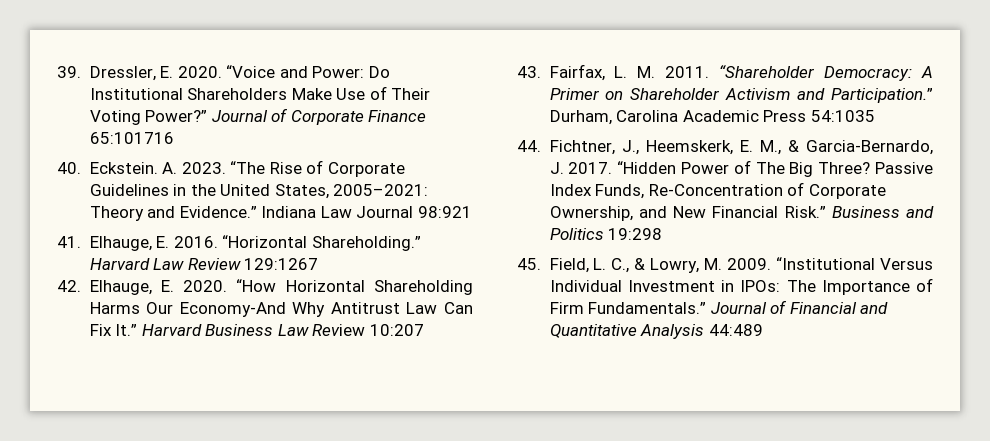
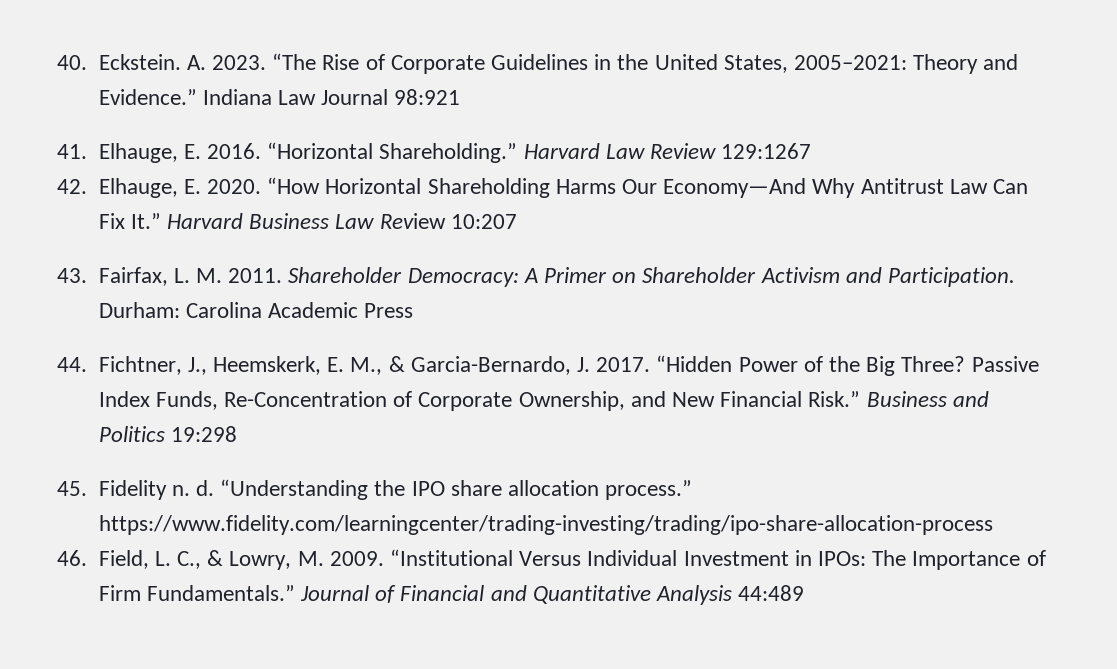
- 39. Dressler, E. 2020. “Voice and Power: Do Institutional Shareholders Make Use of Their Voting Power?” Journal of Corporate Finance 65:101716
- “How Horizontal Shareholding Harms Our Economy-And Why Antitrust Law Can Fix It.” Harvard Business Law Review 10:207
+ “How Horizontal Shareholding Harms Our Economy—And Why Antitrust Law Can Fix It.” Harvard Business Law Review 10:207
- “Shareholder Democracy: A Primer on Shareholder Activism and Participation.” Durham, Carolina Academic Press 54:1035
+ Shareholder Democracy: A Primer on Shareholder Activism and Participation. Durham: Carolina Academic Press
- “Hidden Power of The Big Three?
+ “Hidden Power of the Big Three?
- 45. Field, L. C., & Lowry, M. 2009.
+ 45. Fidelity n. d. “Understanding the IPO share allocation process.” https://www.fidelity.com/learningcenter/trading-investing/trading/ipo-share-allocation-process
+ 46. Field, L. C., & Lowry, M. 2009.

